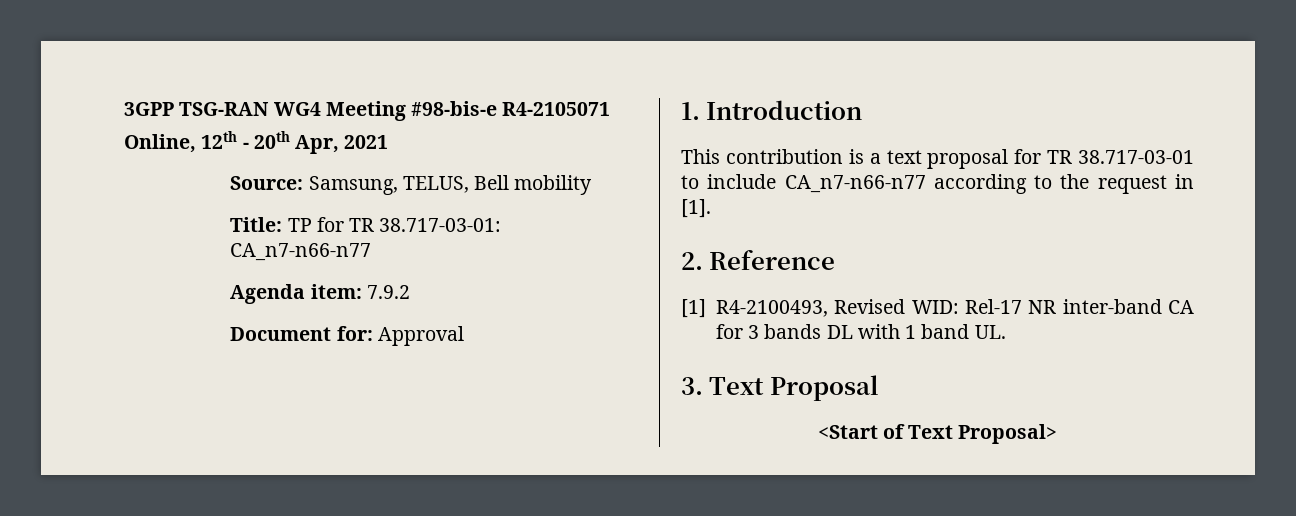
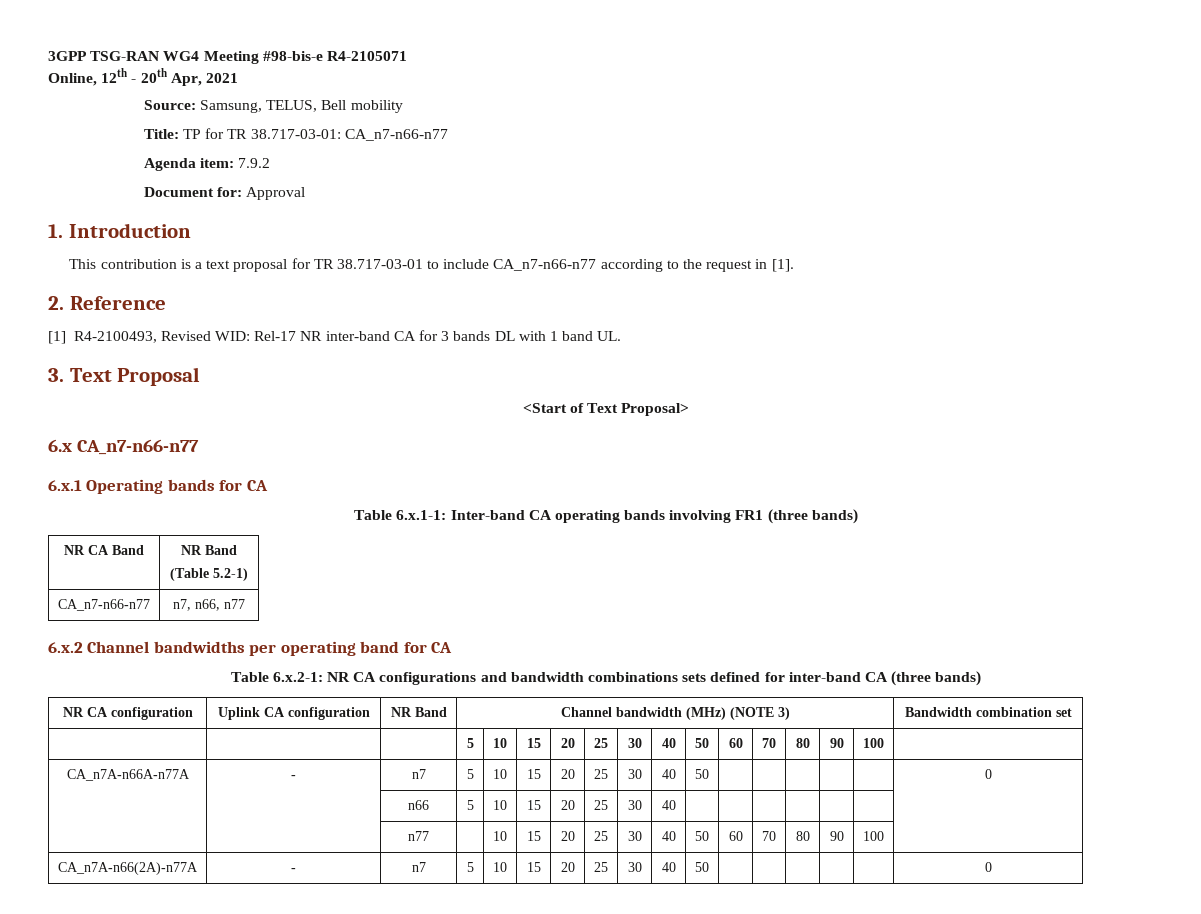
+ 6.x CA_n7-n66-n77
+ 6.x.1 Operating bands for CA
+ Table 6.x.1-1: Inter-band CA operating bands involving FR1 (three bands)
+ NR CA Band | NR Band
+ (Table 5.2-1)
+ CA_n7-n66-n77 | n7, n66, n77
+ 6.x.2 Channel bandwidths per operating band for CA
+ Table 6.x.2-1: NR CA configurations and bandwidth combinations sets defined for inter-band CA (three bands)
+ NR CA configuration | Uplink CA configuration | NR Band | Channel bandwidth (MHz) (NOTE 3) | Bandwidth combination set
+ | | | 5 | 10 | 15 | 20 | 25 | 30 | 40 | 50 | 60 | 70 | 80 | 90 | 100 |
+ CA_n7A-n66A-n77A | - | n7 | 5 | 10 | 15 | 20 | 25 | 30 | 40 | 50 | | | | | | 0
+ | | n66 | 5 | 10 | 15 | 20 | 25 | 30 | 40 | | | | | | |
+ | | n77 | | 10 | 15 | 20 | 25 | 30 | 40 | 50 | 60 | 70 | 80 | 90 | 100 |
+ CA_n7A-n66(2A)-n77A | - | n7 | 5 | 10 | 15 | 20 | 25 | 30 | 40 | 50 | | | | | | 0

